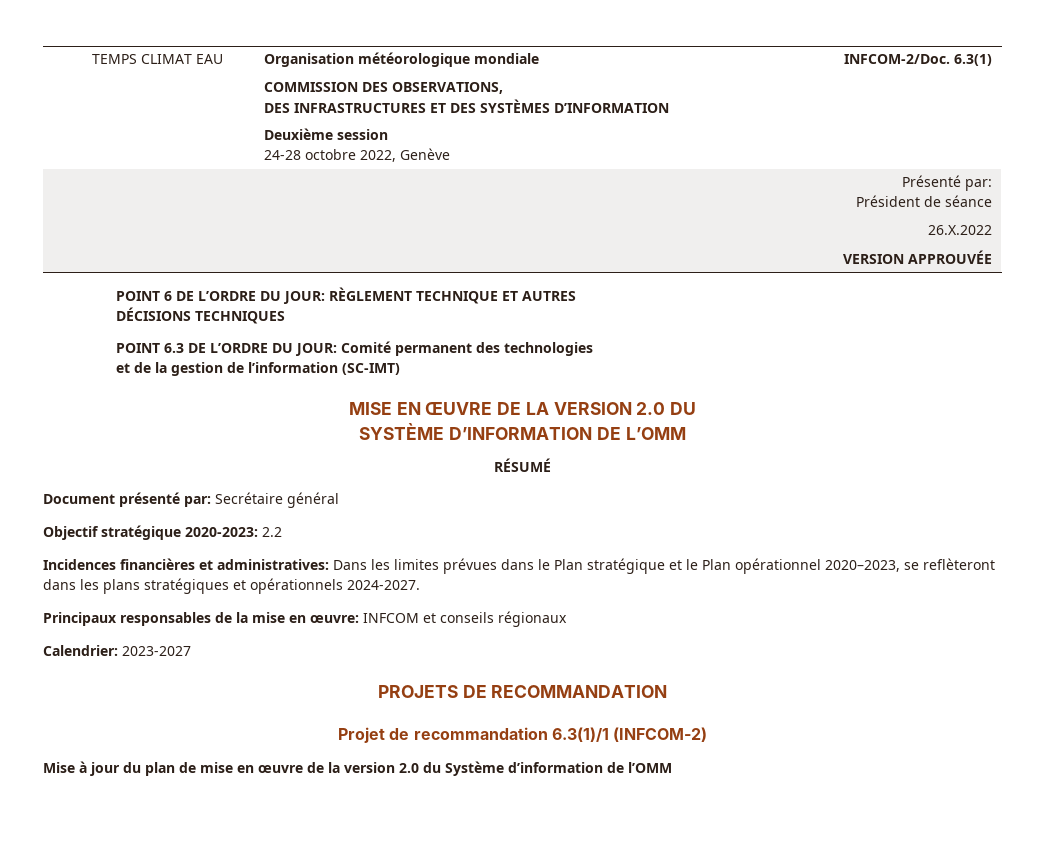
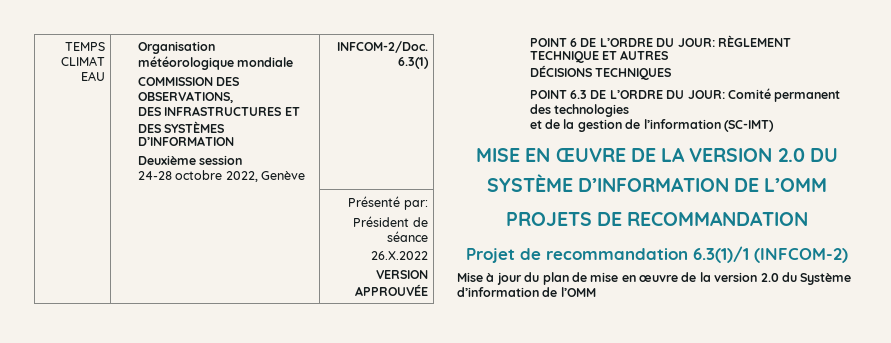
- RÉSUMÉ
- Document présenté par: Secrétaire général
- Objectif stratégique 2020-2023: 2.2
- Incidences financières et administratives: Dans les limites prévues dans le Plan stratégique et le Plan opérationnel 2020–2023, se reflèteront dans les plans stratégiques et opérationnels 2024-2027.
- Principaux responsables de la mise en œuvre: INFCOM et conseils régionaux
- Calendrier: 2023-2027

